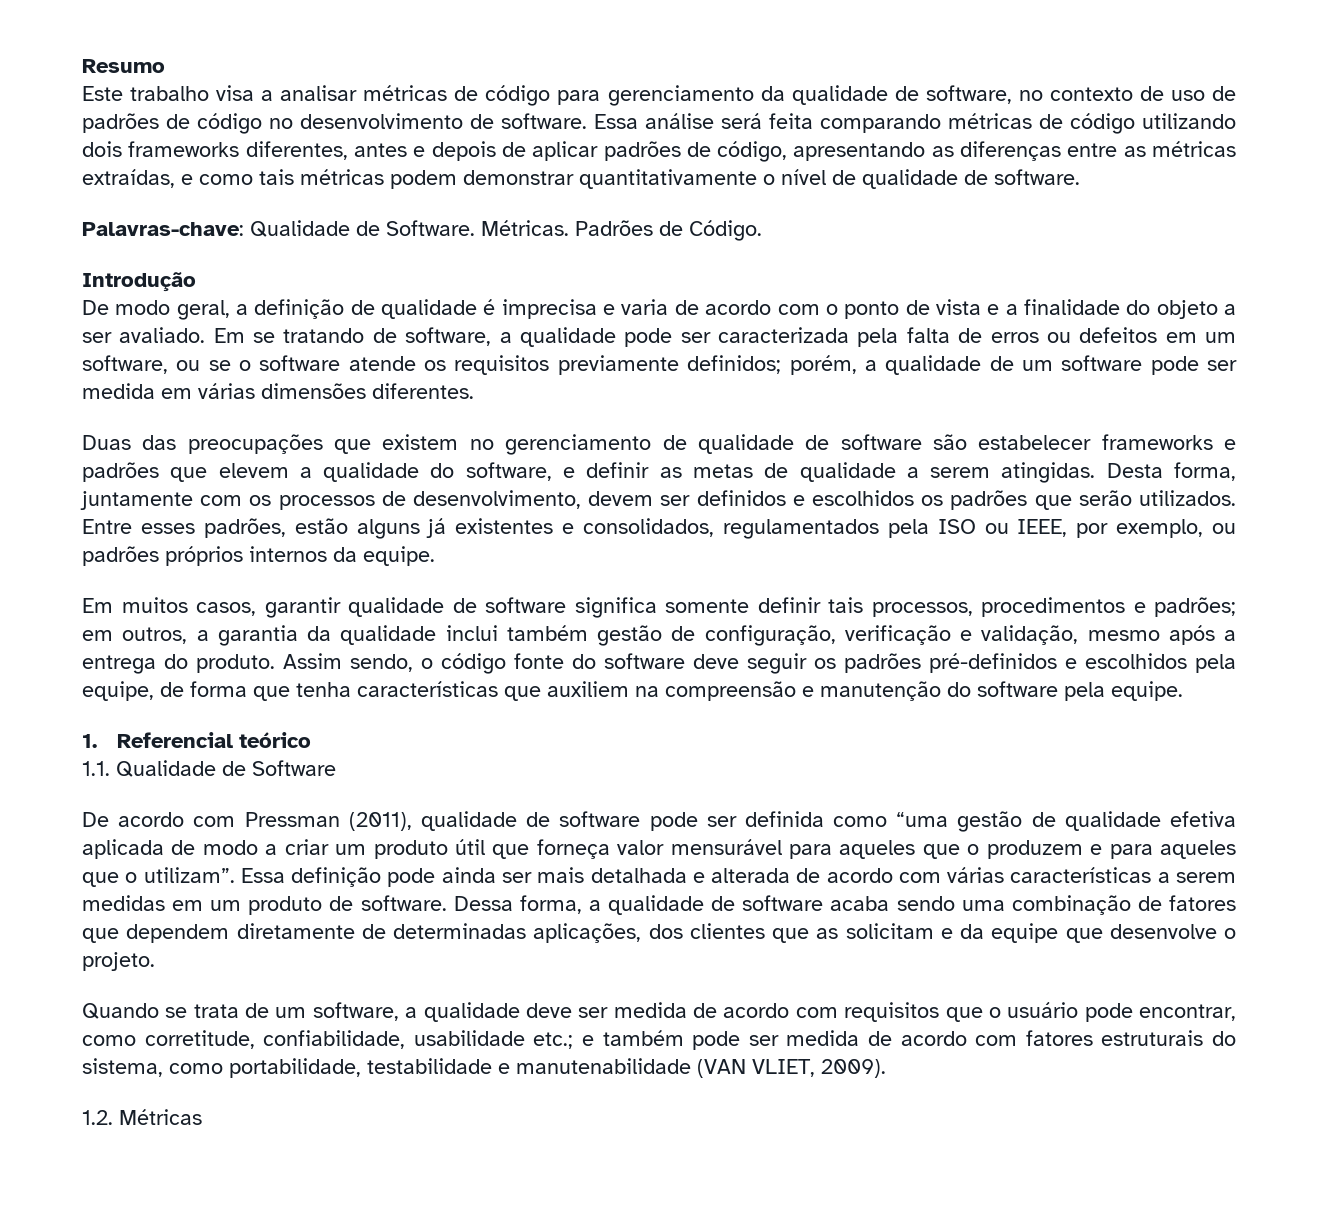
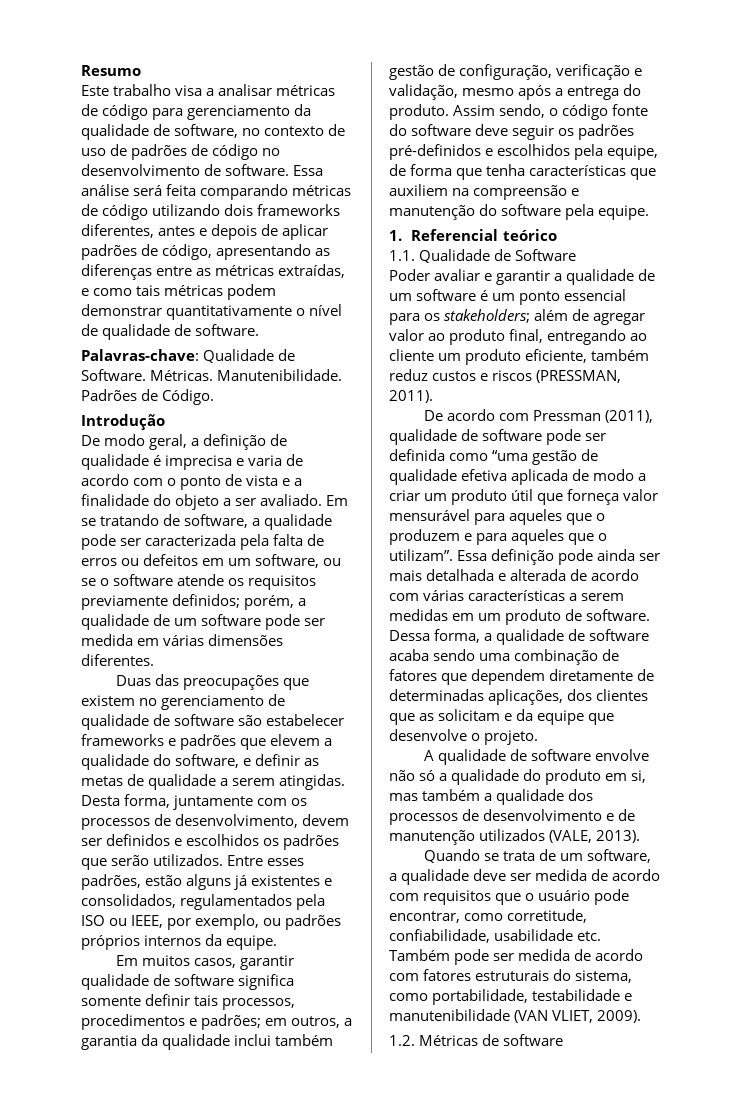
+ Manutenibilidade.
+ Poder avaliar e garantir a qualidade de um software é um ponto essencial para os stakeholders; além de agregar valor ao produto final, entregando ao cliente um produto eficiente, também reduz custos e riscos (PRESSMAN, 2011).
+ A qualidade de software envolve não só a qualidade do produto em si, mas também a qualidade dos processos de desenvolvimento e de manutenção utilizados (VALE, 2013).
- Quando se trata de um software, a qualidade deve ser medida de acordo com requisitos que o usuário pode encontrar, como corretitude, confiabilidade, usabilidade etc.; e também pode ser medida de acordo com fatores estruturais do sistema, como portabilidade, testabilidade e manutenabilidade (VAN VLIET, 2009).
+ Quando se trata de um software, a qualidade deve ser medida de acordo com requisitos que o usuário pode encontrar, como corretitude, confiabilidade, usabilidade etc. Também pode ser medida de acordo com fatores estruturais do sistema, como portabilidade, testabilidade e manutenibilidade (VAN VLIET, 2009).
- 1.2. Métricas
+ 1.2. Métricas de software

